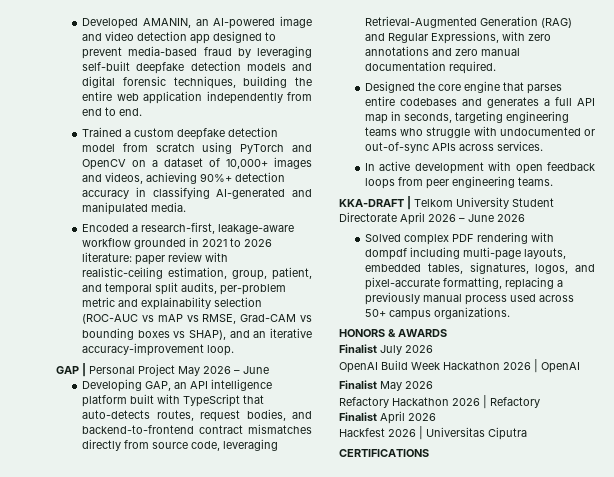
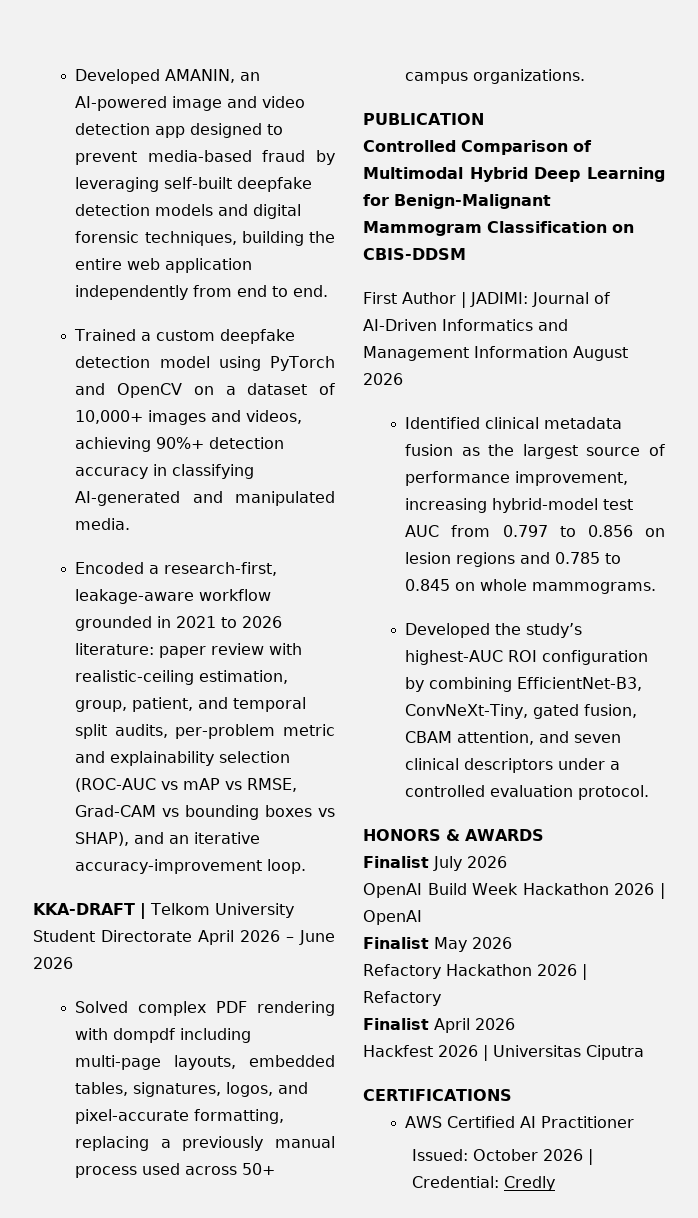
- Trained a custom deepfake detection model from scratch using PyTorch and OpenCV on a dataset of 10,000+ images and videos, achieving 90%+ detection accuracy in classifying AI-generated and manipulated media.
+ Trained a custom deepfake detection model using PyTorch and OpenCV on a dataset of 10,000+ images and videos, achieving 90%+ detection accuracy in classifying AI-generated and manipulated media.
- GAP | Personal Project May 2026 – June
- Developing GAP, an API intelligence platform built with TypeScript that auto-detects routes, request bodies, and backend-to-frontend contract mismatches directly from source code, leveraging Retrieval-Augmented Generation (RAG) and Regular Expressions, with zero annotations and zero manual documentation required.
- Designed the core engine that parses entire codebases and generates a full API map in seconds, targeting engineering teams who struggle with undocumented or out-of-sync APIs across services.
- In active development with open feedback loops from peer engineering teams.
+ PUBLICATION
+ Controlled Comparison of Multimodal Hybrid Deep Learning for Benign-Malignant Mammogram Classification on CBIS-DDSM
+ First Author | JADIMI: Journal of AI-Driven Informatics and Management Information August 2026
+ Identified clinical metadata fusion as the largest source of performance improvement, increasing hybrid-model test AUC from 0.797 to 0.856 on lesion regions and 0.785 to 0.845 on whole mammograms.
+ Developed the study’s highest-AUC ROI configuration by combining EfficientNet-B3, ConvNeXt-Tiny, gated fusion, CBAM attention, and seven clinical descriptors under a controlled evaluation protocol.
+ AWS Certified AI Practitioner
+ Issued: October 2026 | Credential: Credly

